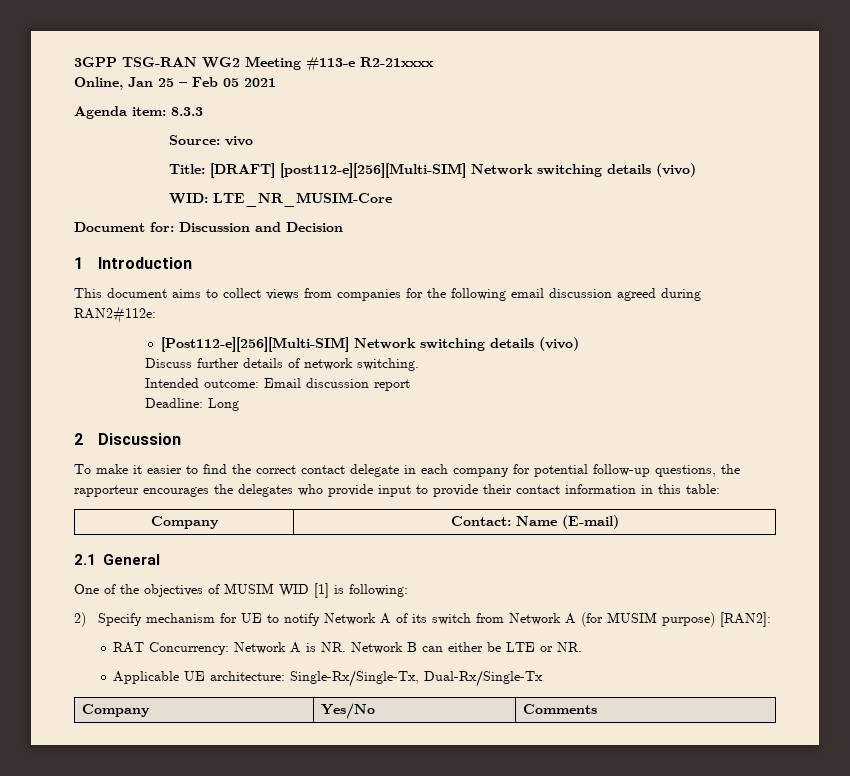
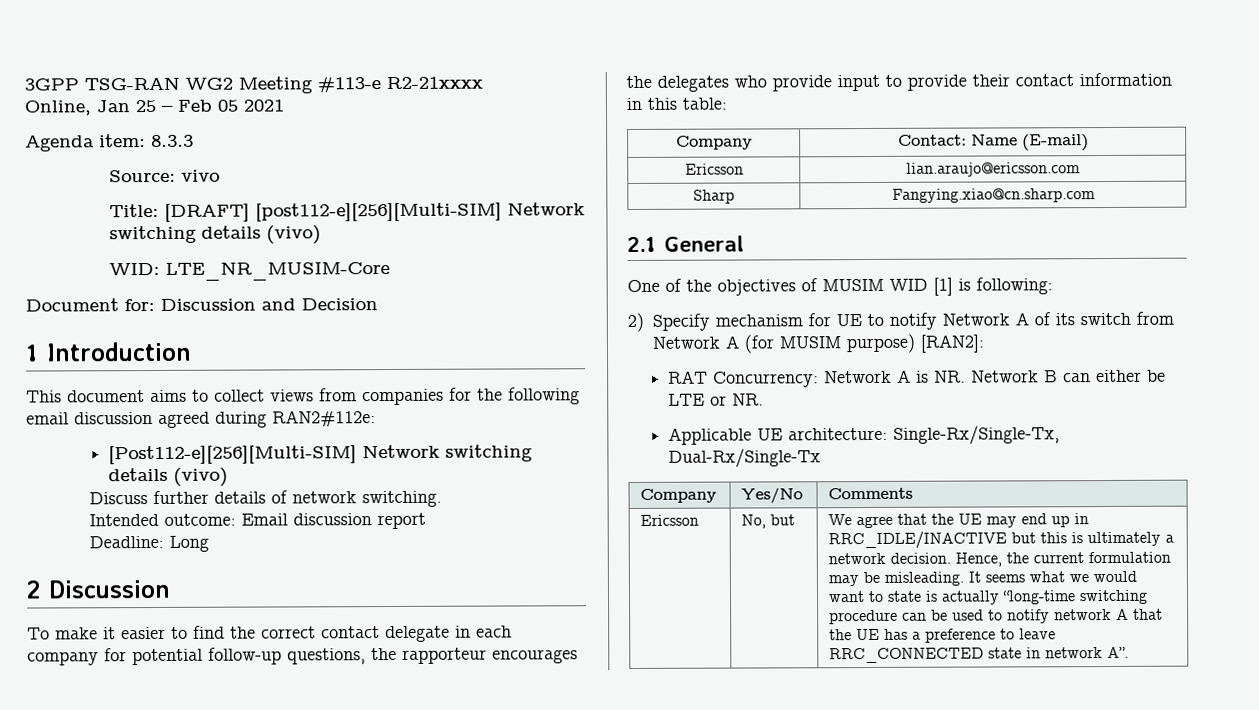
+ Ericsson | lian.araujo@ericsson.com
+ Sharp | Fangying.xiao@cn.sharp.com
+ Ericsson | No, but | We agree that the UE may end up in RRC_IDLE/INACTIVE but this is ultimately a network decision. Hence, the current formulation may be misleading. It seems what we would want to state is actually “long-time switching procedure can be used to notify network A that the UE has a preference to leave RRC_CONNECTED state in network A”.

